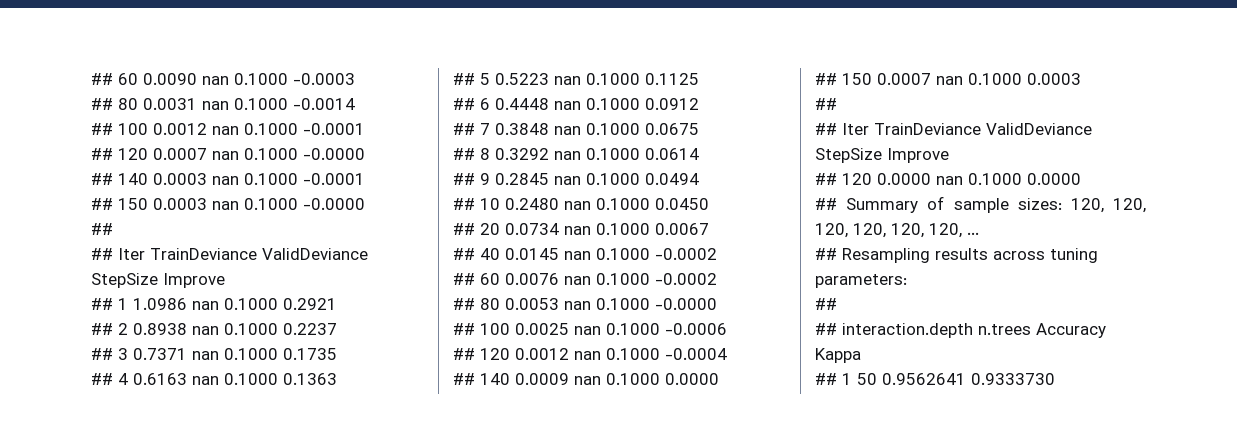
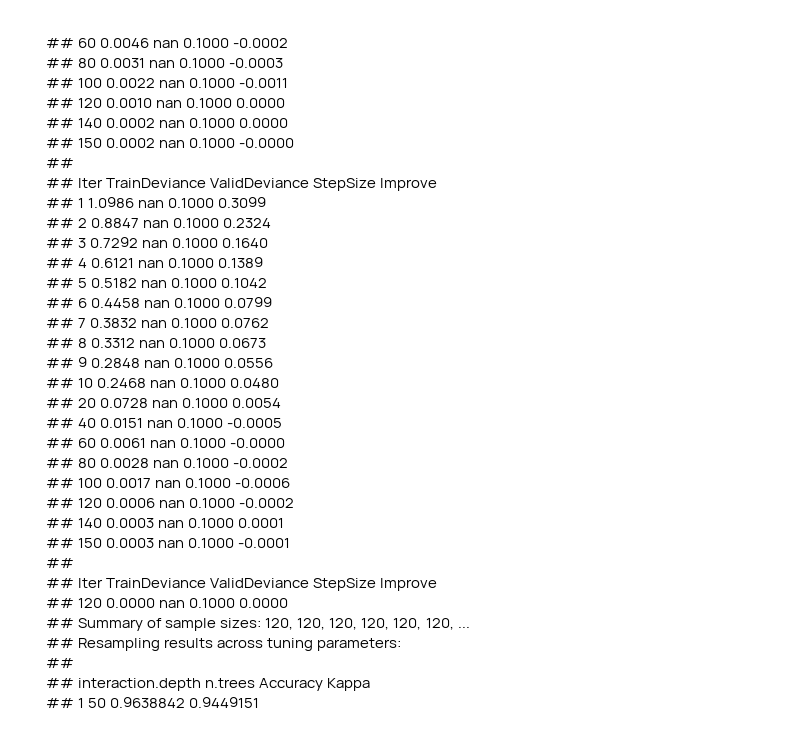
- ## 60 0.0090 nan 0.1000 -0.0003
+ ## 60 0.0046 nan 0.1000 -0.0002
- ## 80 0.0031 nan 0.1000 -0.0014
- ## 100 0.0012 nan 0.1000 -0.0001
- ## 120 0.0007 nan 0.1000 -0.0000
- ## 140 0.0003 nan 0.1000 -0.0001
- ## 150 0.0003 nan 0.1000 -0.0000
+ ## 80 0.0031 nan 0.1000 -0.0003
+ ## 100 0.0022 nan 0.1000 -0.0011
+ ## 120 0.0010 nan 0.1000 0.0000
+ ## 140 0.0002 nan 0.1000 0.0000
+ ## 150 0.0002 nan 0.1000 -0.0000
- ## 1 1.0986 nan 0.1000 0.2921
+ ## 1 1.0986 nan 0.1000 0.3099
- ## 2 0.8938 nan 0.1000 0.2237
+ ## 2 0.8847 nan 0.1000 0.2324
- ## 3 0.7371 nan 0.1000 0.1735
+ ## 3 0.7292 nan 0.1000 0.1640
- ## 4 0.6163 nan 0.1000 0.1363
+ ## 4 0.6121 nan 0.1000 0.1389
- ## 5 0.5223 nan 0.1000 0.1125
+ ## 5 0.5182 nan 0.1000 0.1042
- ## 6 0.4448 nan 0.1000 0.0912
+ ## 6 0.4458 nan 0.1000 0.0799
- ## 7 0.3848 nan 0.1000 0.0675
+ ## 7 0.3832 nan 0.1000 0.0762
- ## 8 0.3292 nan 0.1000 0.0614
+ ## 8 0.3312 nan 0.1000 0.0673
- ## 9 0.2845 nan 0.1000 0.0494
+ ## 9 0.2848 nan 0.1000 0.0556
- ## 10 0.2480 nan 0.1000 0.0450
+ ## 10 0.2468 nan 0.1000 0.0480
- ## 20 0.0734 nan 0.1000 0.0067
+ ## 20 0.0728 nan 0.1000 0.0054
- ## 40 0.0145 nan 0.1000 -0.0002
- ## 60 0.0076 nan 0.1000 -0.0002
- ## 80 0.0053 nan 0.1000 -0.0000
- ## 100 0.0025 nan 0.1000 -0.0006
+ ## 40 0.0151 nan 0.1000 -0.0005
+ ## 60 0.0061 nan 0.1000 -0.0000
+ ## 80 0.0028 nan 0.1000 -0.0002
+ ## 100 0.0017 nan 0.1000 -0.0006
- ## 120 0.0012 nan 0.1000 -0.0004
- ## 140 0.0009 nan 0.1000 0.0000
- ## 150 0.0007 nan 0.1000 0.0003
+ ## 120 0.0006 nan 0.1000 -0.0002
+ ## 140 0.0003 nan 0.1000 0.0001
+ ## 150 0.0003 nan 0.1000 -0.0001
- ## 1 50 0.9562641 0.9333730
+ ## 1 50 0.9638842 0.9449151

